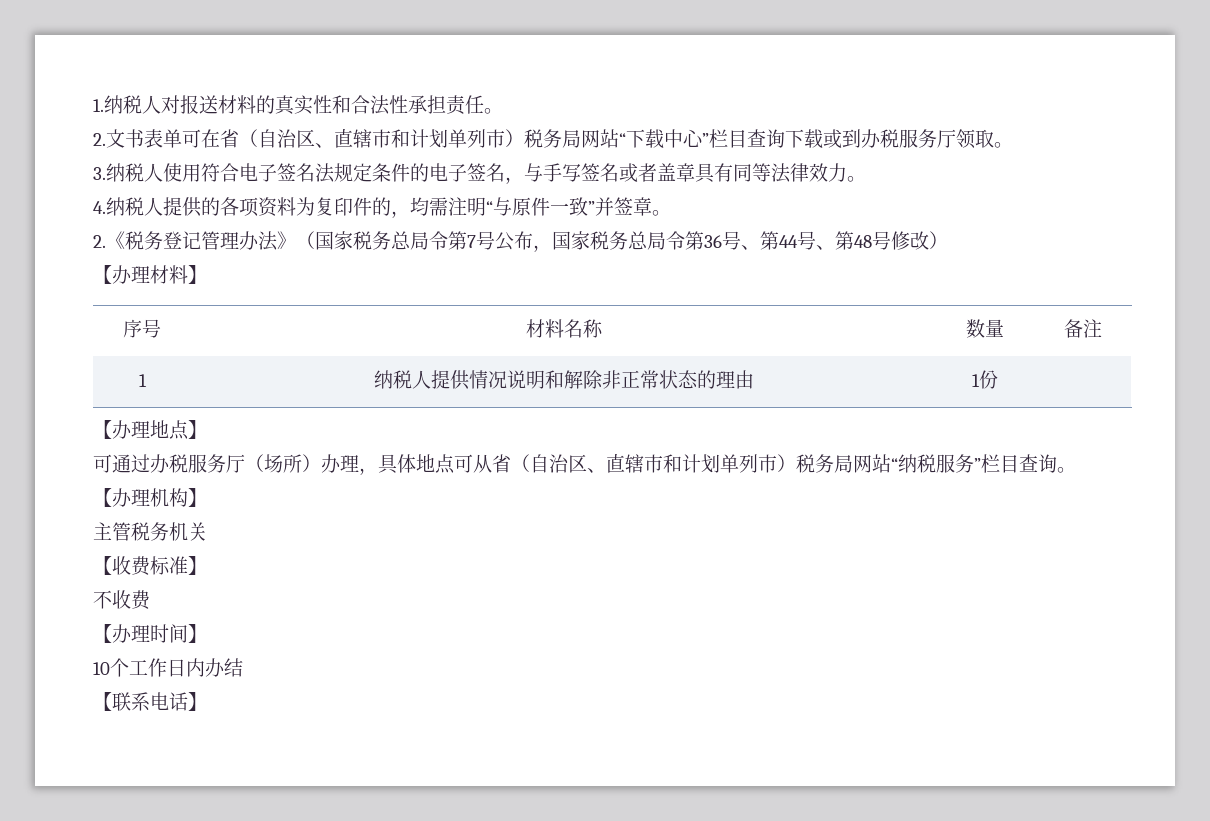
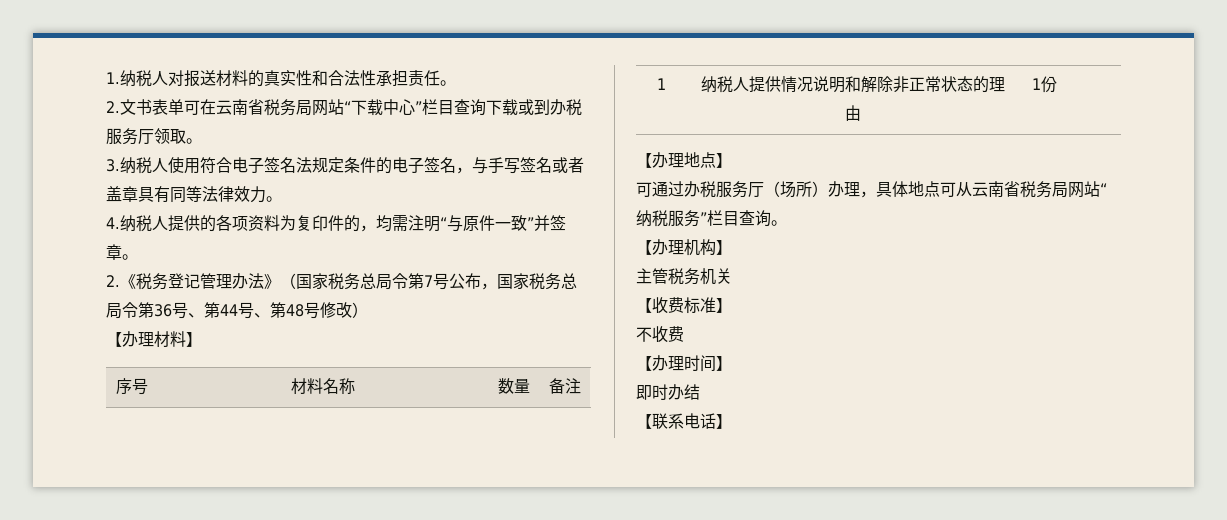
- 2.文书表单可在省（自治区、直辖市和计划单列市）税务局网站“下载中心”栏目查询下载或到办税服务厅领取。
+ 2.文书表单可在云南省税务局网站“下载中心”栏目查询下载或到办税服务厅领取。
- 可通过办税服务厅（场所）办理，具体地点可从省（自治区、直辖市和计划单列市）税务局网站“纳税服务”栏目查询。
+ 可通过办税服务厅（场所）办理，具体地点可从云南省税务局网站“纳税服务”栏目查询。
- 10个工作日内办结
+ 即时办结

